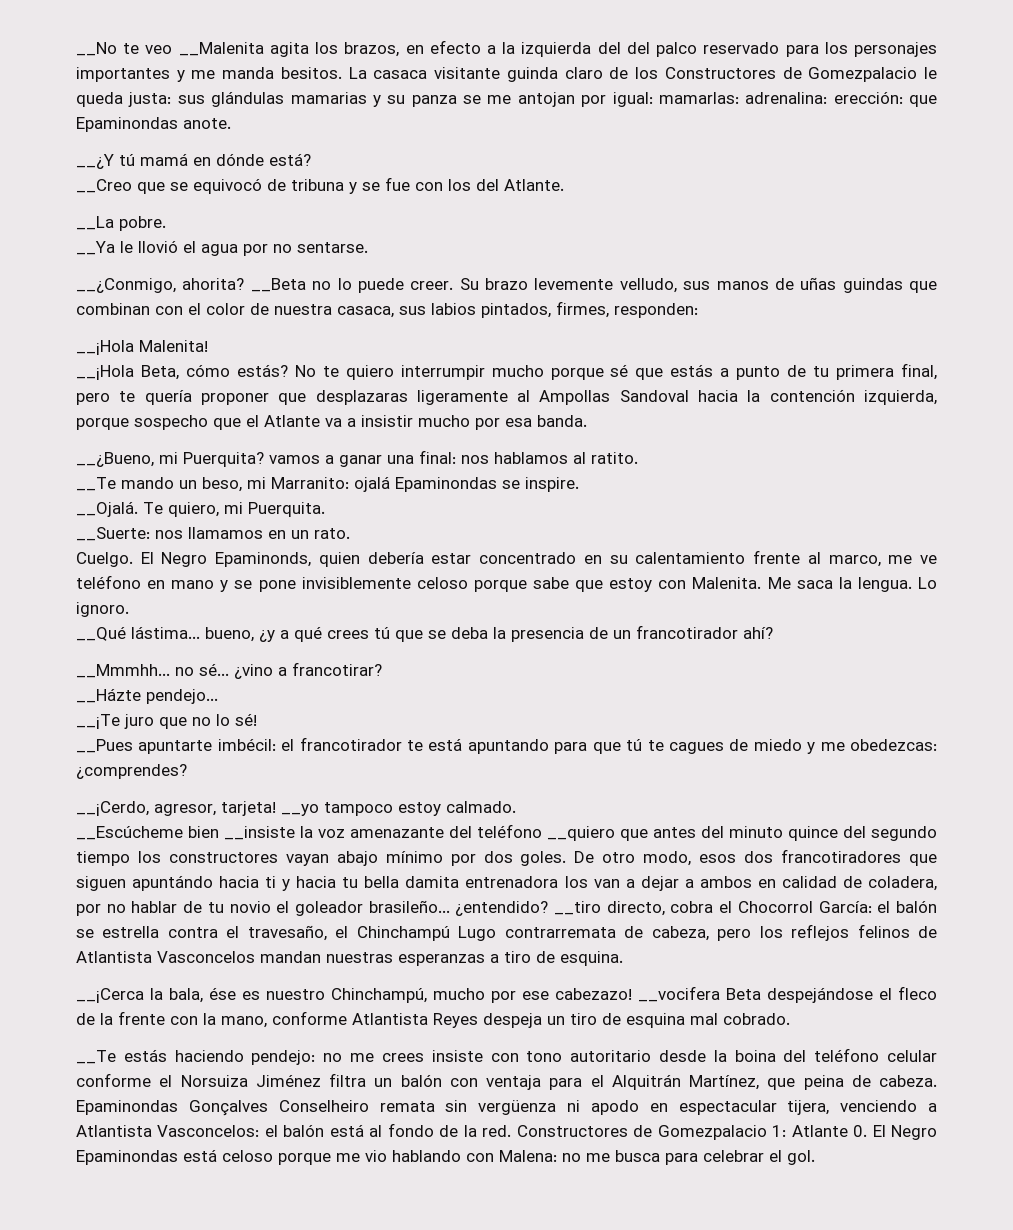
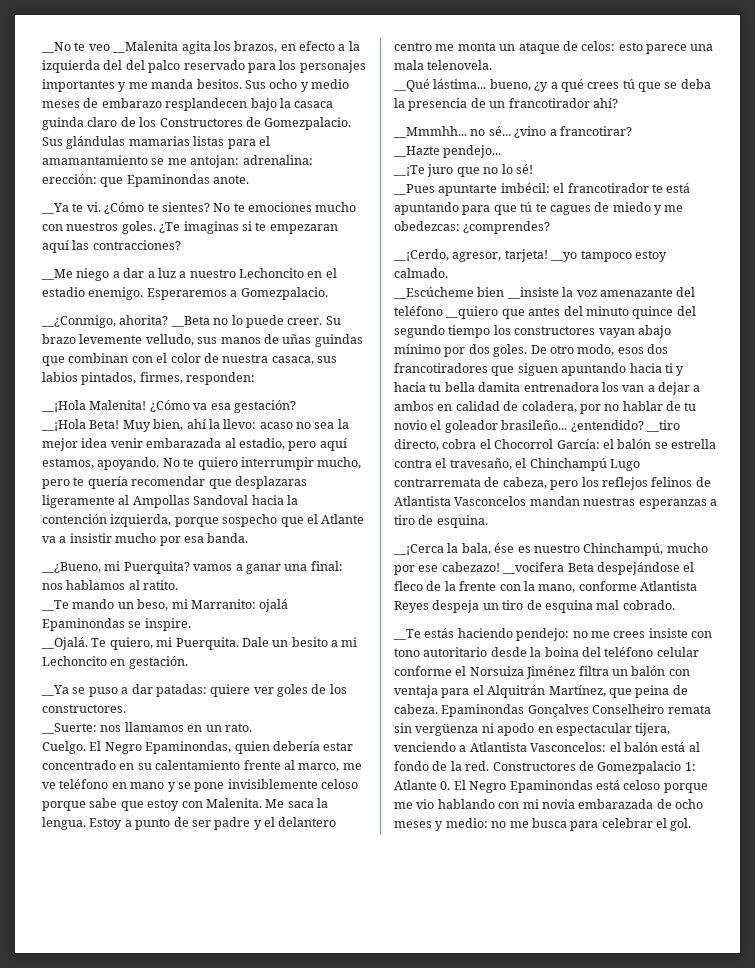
- La casaca visitante guinda claro de los Constructores de Gomezpalacio le queda justa: sus glándulas mamarias y su panza se me antojan por igual: mamarlas: adrenalina: erección: que Epaminondas anote.
+ Sus ocho y medio meses de embarazo resplandecen bajo la casaca guinda claro de los Constructores de Gomezpalacio. Sus glándulas mamarias listas para el amamantamiento se me antojan: adrenalina: erección: que Epaminondas anote.
- __¿Y tú mamá en dónde está?
- __Creo que se equivocó de tribuna y se fue con los del Atlante.
- __La pobre.
- __Ya le llovió el agua por no sentarse.
+ __Ya te vi. ¿Cómo te sientes? No te emociones mucho con nuestros goles. ¿Te imaginas si te empezaran aquí las contracciones?
+ __Me niego a dar a luz a nuestro Lechoncito en el estadio enemigo. Esperaremos a Gomezpalacio.
- __¡Hola Malenita!
- __¡Hola Beta, cómo estás? No te quiero interrumpir mucho porque sé que estás a punto de tu primera final, pero te quería proponer que desplazaras ligeramente al Ampollas Sandoval hacia la contención izquierda, porque sospecho que el Atlante va a insistir mucho por esa banda.
+ __¡Hola Malenita! ¿Cómo va esa gestación?
+ __¡Hola Beta! Muy bien, ahí la llevo: acaso no sea la mejor idea venir embarazada al estadio, pero aquí estamos, apoyando. No te quiero interrumpir mucho, pero te quería recomendar que desplazaras ligeramente al Ampollas Sandoval hacia la contención izquierda, porque sospecho que el Atlante va a insistir mucho por esa banda.
+ Dale un besito a mi Lechoncito en gestación.
+ __Ya se puso a dar patadas: quiere ver goles de los constructores.
- El Negro Epaminonds, quien debería estar concentrado en su calentamiento frente al marco, me ve teléfono en mano y se pone invisiblemente celoso porque sabe que estoy con Malenita.
+ El Negro Epaminondas, quien debería estar concentrado en su calentamiento frente al marco, me ve teléfono en mano y se pone invisiblemente celoso porque sabe que estoy con Malenita.
- Lo ignoro.
+ Estoy a punto de ser padre y el delantero centro me monta un ataque de celos: esto parece una mala telenovela.
- __Házte pendejo...
+ __Hazte pendejo...
- De otro modo, esos dos francotiradores que siguen apuntándo hacia ti y hacia tu bella damita entrenadora los van a dejar a ambos en calidad de coladera, por no hablar de tu novio el goleador brasileño...
+ De otro modo, esos dos francotiradores que siguen apuntando hacia ti y hacia tu bella damita entrenadora los van a dejar a ambos en calidad de coladera, por no hablar de tu novio el goleador brasileño...
- Constructores de Gomezpalacio 1: Atlante 0. El Negro Epaminondas está celoso porque me vio hablando con Malena: no me busca para celebrar el gol.
+ Constructores de Gomezpalacio 1: Atlante 0. El Negro Epaminondas está celoso porque me vio hablando con mi novia embarazada de ocho meses y medio: no me busca para celebrar el gol.

